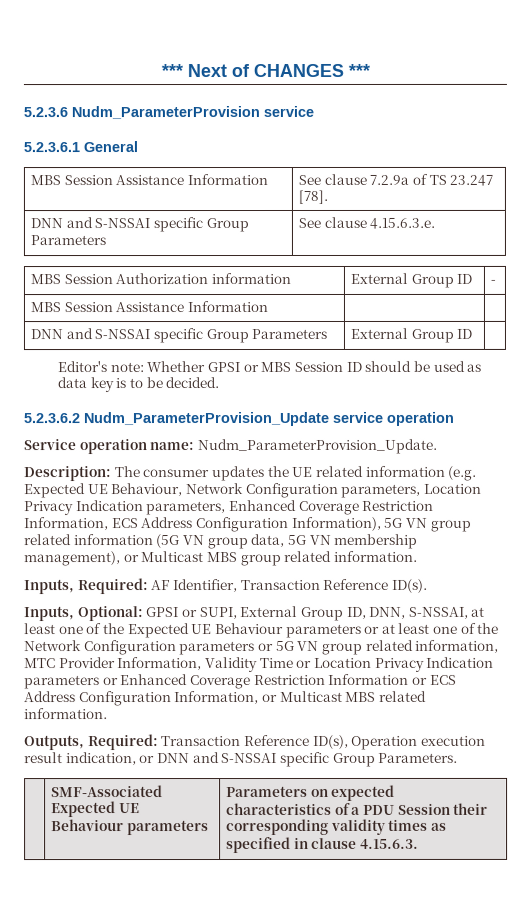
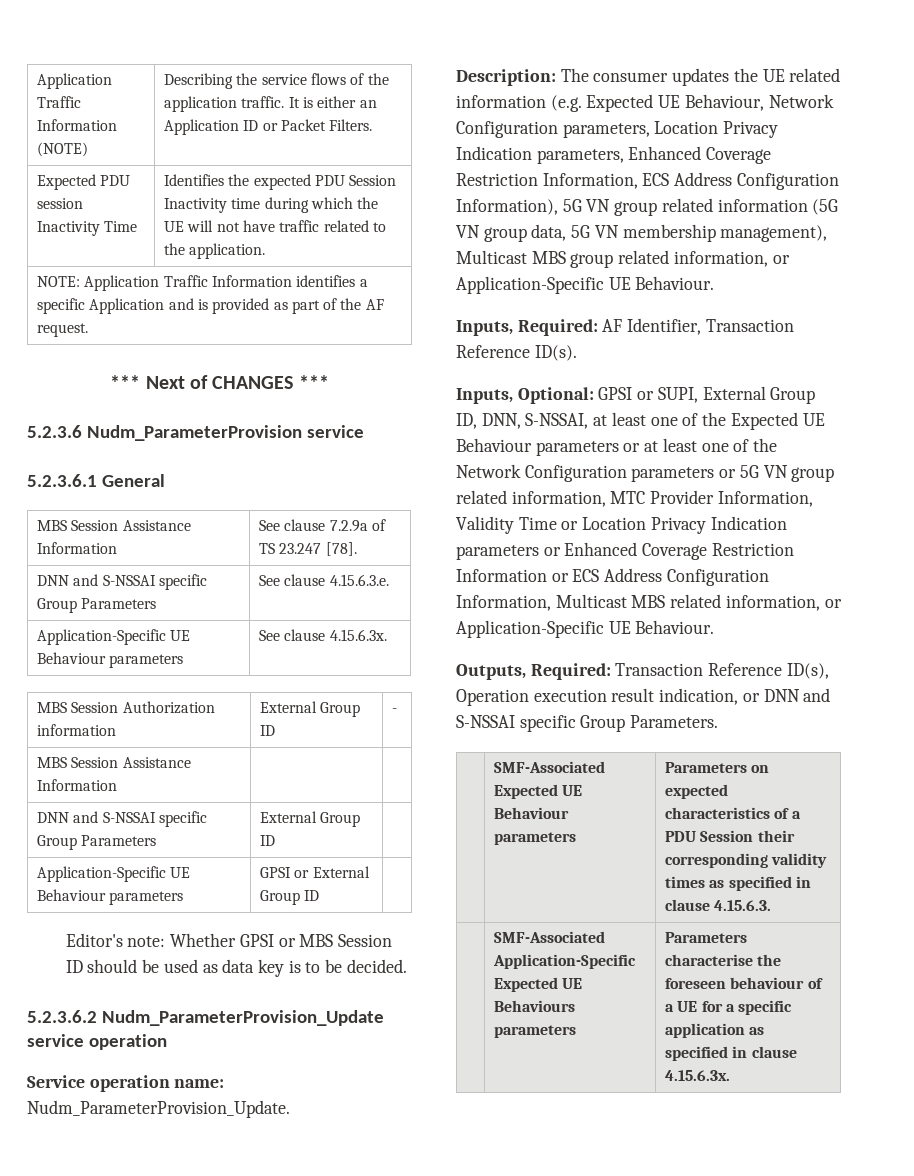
+ Application Traffic Information (NOTE) | Describing the service flows of the application traffic. It is either an Application ID or Packet Filters.
+ Expected PDU session Inactivity Time | Identifies the expected PDU Session Inactivity time during which the UE will not have traffic related to the application.
+ NOTE: Application Traffic Information identifies a specific Application and is provided as part of the AF request.
+ Application-Specific UE Behaviour parameters | See clause 4.15.6.3x.
+ Application-Specific UE Behaviour parameters | GPSI or External Group ID |
- Description: The consumer updates the UE related information (e.g. Expected UE Behaviour, Network Configuration parameters, Location Privacy Indication parameters, Enhanced Coverage Restriction Information, ECS Address Configuration Information), 5G VN group related information (5G VN group data, 5G VN membership management), or Multicast MBS group related information.
+ Description: The consumer updates the UE related information (e.g. Expected UE Behaviour, Network Configuration parameters, Location Privacy Indication parameters, Enhanced Coverage Restriction Information, ECS Address Configuration Information), 5G VN group related information (5G VN group data, 5G VN membership management), Multicast MBS group related information, or Application-Specific UE Behaviour.
- Inputs, Optional: GPSI or SUPI, External Group ID, DNN, S-NSSAI, at least one of the Expected UE Behaviour parameters or at least one of the Network Configuration parameters or 5G VN group related information, MTC Provider Information, Validity Time or Location Privacy Indication parameters or Enhanced Coverage Restriction Information or ECS Address Configuration Information, or Multicast MBS related information.
+ Inputs, Optional: GPSI or SUPI, External Group ID, DNN, S-NSSAI, at least one of the Expected UE Behaviour parameters or at least one of the Network Configuration parameters or 5G VN group related information, MTC Provider Information, Validity Time or Location Privacy Indication parameters or Enhanced Coverage Restriction Information or ECS Address Configuration Information, Multicast MBS related information, or Application-Specific UE Behaviour.
+ | SMF-Associated Application-Specific Expected UE Behaviours parameters | Parameters characterise the foreseen behaviour of a UE for a specific application as specified in clause 4.15.6.3x.

